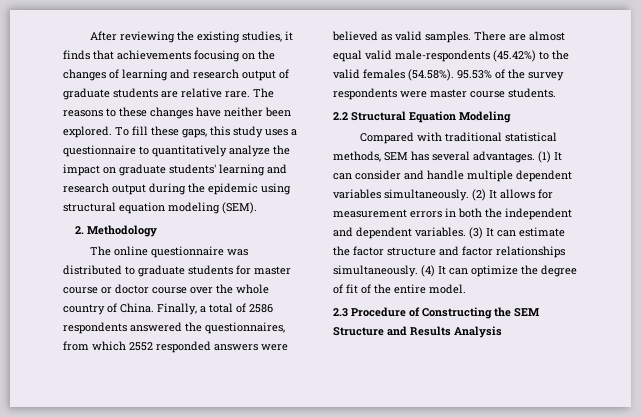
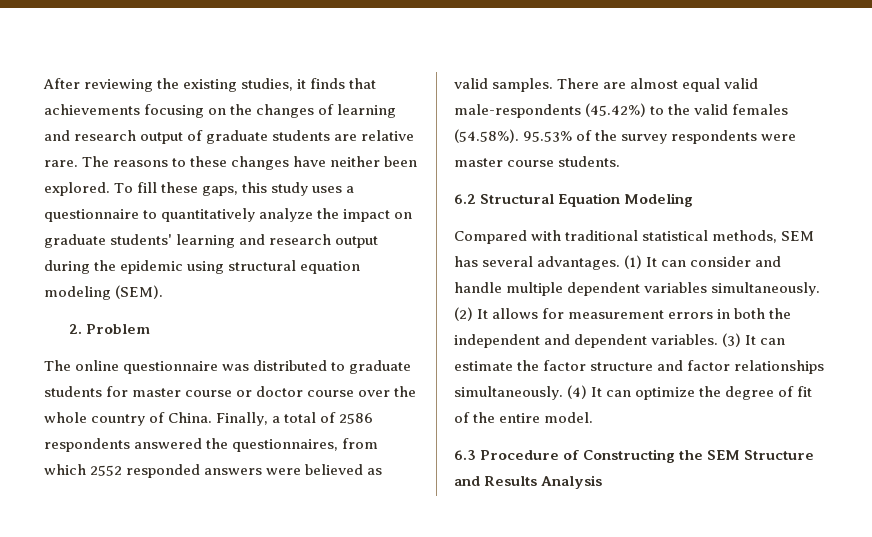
- 2. Methodology
+ 2. Problem
- 2.2 Structural Equation Modeling
+ 6.2 Structural Equation Modeling
- 2.3 Procedure of Constructing the SEM Structure and Results Analysis
+ 6.3 Procedure of Constructing the SEM Structure and Results Analysis

